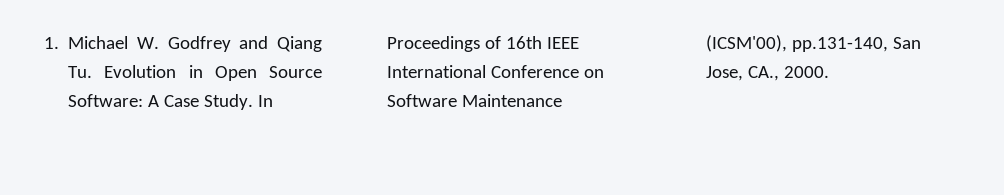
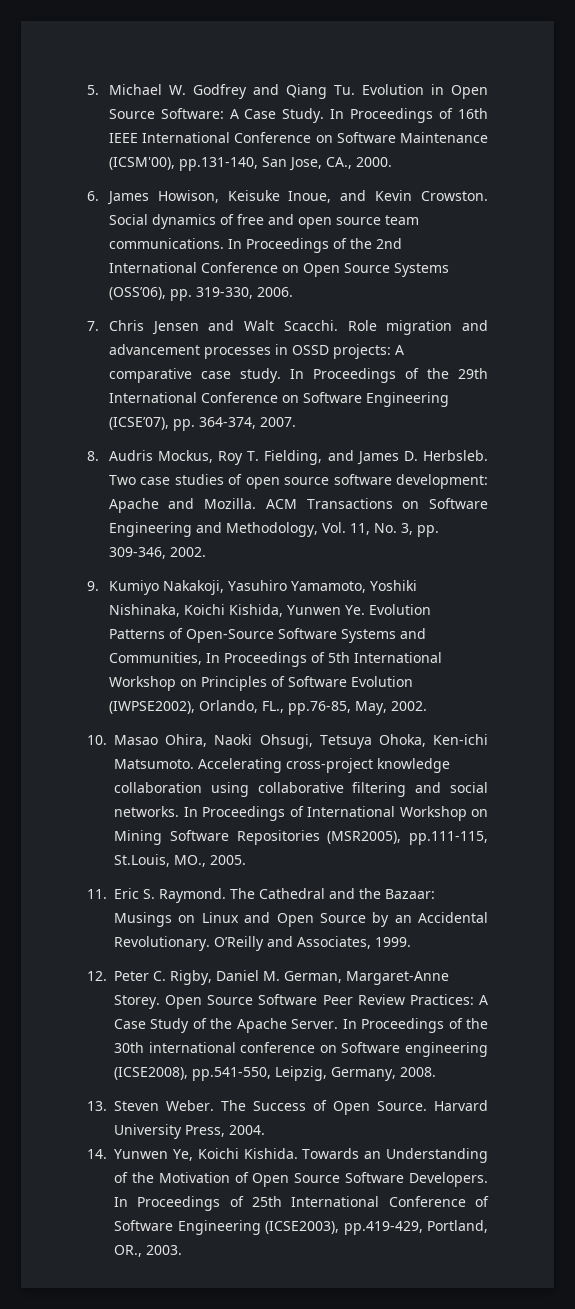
- 1. Michael W. Godfrey and Qiang Tu. Evolution in Open Source Software: A Case Study.
+ 5. Michael W. Godfrey and Qiang Tu. Evolution in Open Source Software: A Case Study.
+ 6. James Howison, Keisuke Inoue, and Kevin Crowston. Social dynamics of free and open source team communications. In Proceedings of the 2nd International Conference on Open Source Systems (OSS’06), pp. 319-330, 2006.
+ 7. Chris Jensen and Walt Scacchi. Role migration and advancement processes in OSSD projects: A comparative case study. In Proceedings of the 29th International Conference on Software Engineering (ICSE’07), pp. 364-374, 2007.
+ 8. Audris Mockus, Roy T. Fielding, and James D. Herbsleb. Two case studies of open source software development: Apache and Mozilla. ACM Transactions on Software Engineering and Methodology, Vol. 11, No. 3, pp. 309-346, 2002.
+ 9. Kumiyo Nakakoji, Yasuhiro Yamamoto, Yoshiki Nishinaka, Koichi Kishida, Yunwen Ye. Evolution Patterns of Open-Source Software Systems and Communities, In Proceedings of 5th International Workshop on Principles of Software Evolution (IWPSE2002), Orlando, FL., pp.76-85, May, 2002.
+ 10. Masao Ohira, Naoki Ohsugi, Tetsuya Ohoka, Ken-ichi Matsumoto. Accelerating cross-project knowledge collaboration using collaborative filtering and social networks. In Proceedings of International Workshop on Mining Software Repositories (MSR2005), pp.111-115, St.Louis, MO., 2005.
+ 11. Eric S. Raymond. The Cathedral and the Bazaar: Musings on Linux and Open Source by an Accidental Revolutionary. O’Reilly and Associates, 1999.
+ 12. Peter C. Rigby, Daniel M. German, Margaret-Anne Storey. Open Source Software Peer Review Practices: A Case Study of the Apache Server. In Proceedings of the 30th international conference on Software engineering (ICSE2008), pp.541-550, Leipzig, Germany, 2008.
+ 13. Steven Weber. The Success of Open Source. Harvard University Press, 2004.
+ 14. Yunwen Ye, Koichi Kishida. Towards an Understanding of the Motivation of Open Source Software Developers. In Proceedings of 25th International Conference of Software Engineering (ICSE2003), pp.419-429, Portland, OR., 2003.

